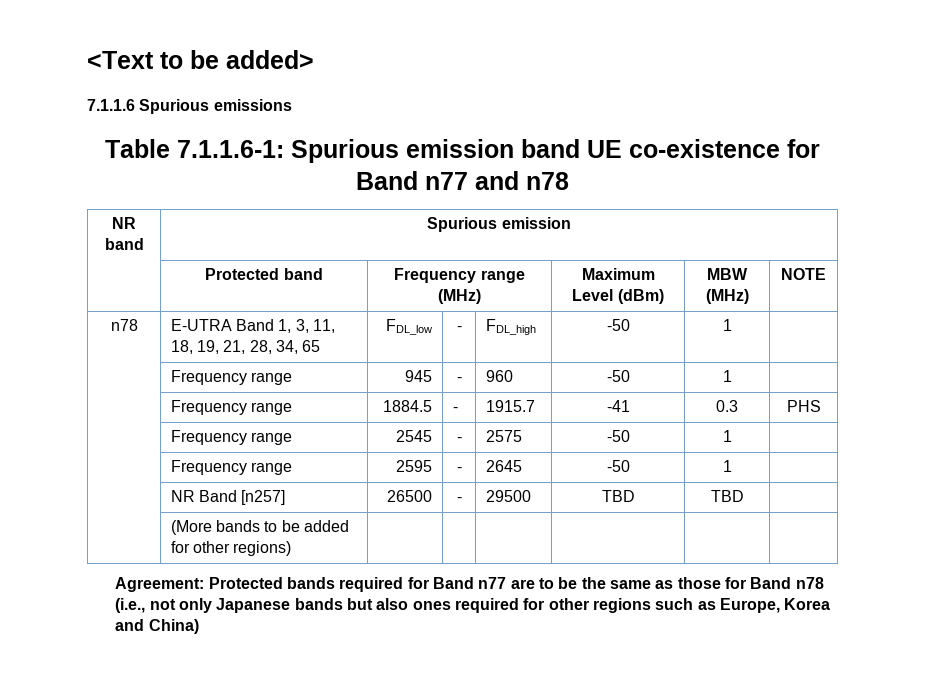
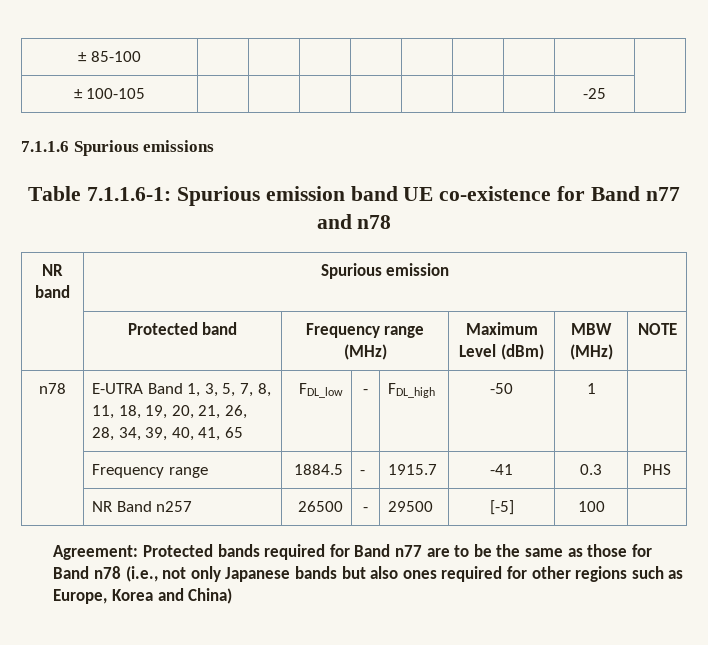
- <Text to be added>
+ ± 85-100 | | | | | | | | |
+ ± 100-105 | | | | | | | | -25 |
- n78 | E-UTRA Band 1, 3, 11, 18, 19, 21, 28, 34, 65 | FDL_low | - | FDL_high | -50 | 1 |
+ n78 | E-UTRA Band 1, 3, 5, 7, 8, 11, 18, 19, 20, 21, 26, 28, 34, 39, 40, 41, 65 | FDL_low | - | FDL_high | -50 | 1 |
- | Frequency range | 945 | - | 960 | -50 | 1 |
- | Frequency range | 2545 | - | 2575 | -50 | 1 |
- | Frequency range | 2595 | - | 2645 | -50 | 1 |
- | NR Band [n257] | 26500 | - | 29500 | TBD | TBD |
- | (More bands to be added for other regions) | | | | | |
+ | NR Band n257 | 26500 | - | 29500 | [-5] | 100 |

